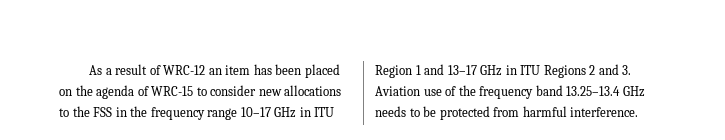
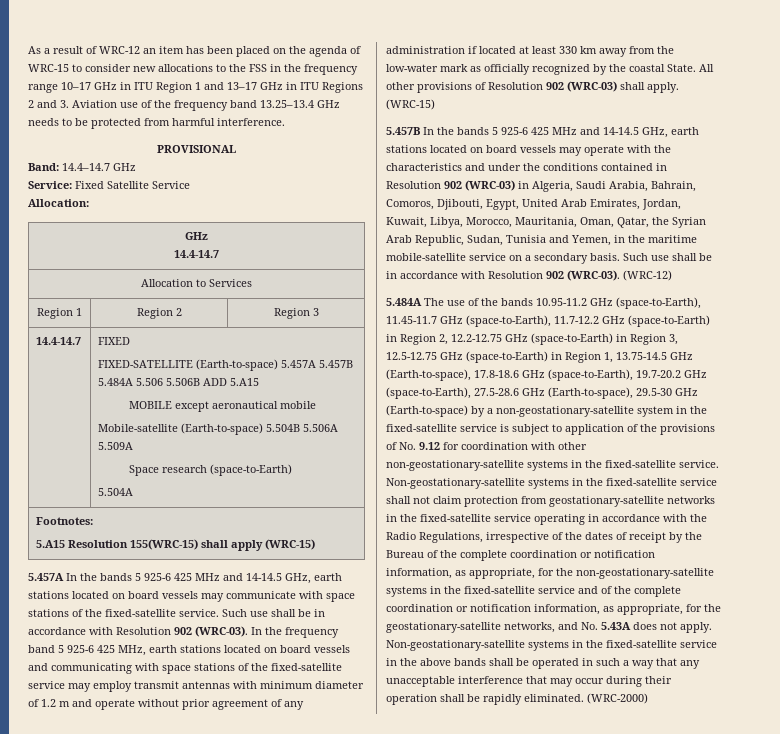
+ PROVISIONAL
+ Band: 14.4–14.7 GHz
+ Service: Fixed Satellite Service
+ Allocation:
+ GHz
+ 14.4-14.7
+ Allocation to Services
+ Region 1 | Region 2 | Region 3
+ 14.4-14.7 | FIXED
+ FIXED-SATELLITE (Earth-to-space) 5.457A 5.457B 5.484A 5.506 5.506B ADD 5.A15
+ MOBILE except aeronautical mobile
+ Mobile-satellite (Earth-to-space) 5.504B 5.506A 5.509A
+ Space research (space-to-Earth)
+ 5.504A
+ Footnotes:
+ 5.A15 Resolution 155(WRC-15) shall apply (WRC-15)
+ 5.457A In the bands 5 925-6 425 MHz and 14-14.5 GHz, earth stations located on board vessels may communicate with space stations of the fixed-satellite service. Such use shall be in accordance with Resolution 902 (WRC-03). In the frequency band 5 925-6 425 MHz, earth stations located on board vessels and communicating with space stations of the fixed-satellite service may employ transmit antennas with minimum diameter of 1.2 m and operate without prior agreement of any administration if located at least 330 km away from the low-water mark as officially recognized by the coastal State. All other provisions of Resolution 902 (WRC-03) shall apply. (WRC-15)
+ 5.457B In the bands 5 925-6 425 MHz and 14-14.5 GHz, earth stations located on board vessels may operate with the characteristics and under the conditions contained in Resolution 902 (WRC-03) in Algeria, Saudi Arabia, Bahrain, Comoros, Djibouti, Egypt, United Arab Emirates, Jordan, Kuwait, Libya, Morocco, Mauritania, Oman, Qatar, the Syrian Arab Republic, Sudan, Tunisia and Yemen, in the maritime mobile-satellite service on a secondary basis. Such use shall be in accordance with Resolution 902 (WRC-03). (WRC-12)
+ 5.484A The use of the bands 10.95-11.2 GHz (space-to-Earth), 11.45-11.7 GHz (space-to-Earth), 11.7-12.2 GHz (space-to-Earth) in Region 2, 12.2-12.75 GHz (space-to-Earth) in Region 3, 12.5-12.75 GHz (space-to-Earth) in Region 1, 13.75-14.5 GHz (Earth-to-space), 17.8-18.6 GHz (space-to-Earth), 19.7-20.2 GHz (space-to-Earth), 27.5-28.6 GHz (Earth-to-space), 29.5-30 GHz (Earth-to-space) by a non-geostationary-satellite system in the fixed-satellite service is subject to application of the provisions of No. 9.12 for coordination with other non-geostationary-satellite systems in the fixed-satellite service. Non-geostationary-satellite systems in the fixed-satellite service shall not claim protection from geostationary-satellite networks in the fixed-satellite service operating in accordance with the Radio Regulations, irrespective of the dates of receipt by the Bureau of the complete coordination or notification information, as appropriate, for the non-geostationary-satellite systems in the fixed-satellite service and of the complete coordination or notification information, as appropriate, for the geostationary-satellite networks, and No. 5.43A does not apply. Non-geostationary-satellite systems in the fixed-satellite service in the above bands shall be operated in such a way that any unacceptable interference that may occur during their operation shall be rapidly eliminated. (WRC-2000)

